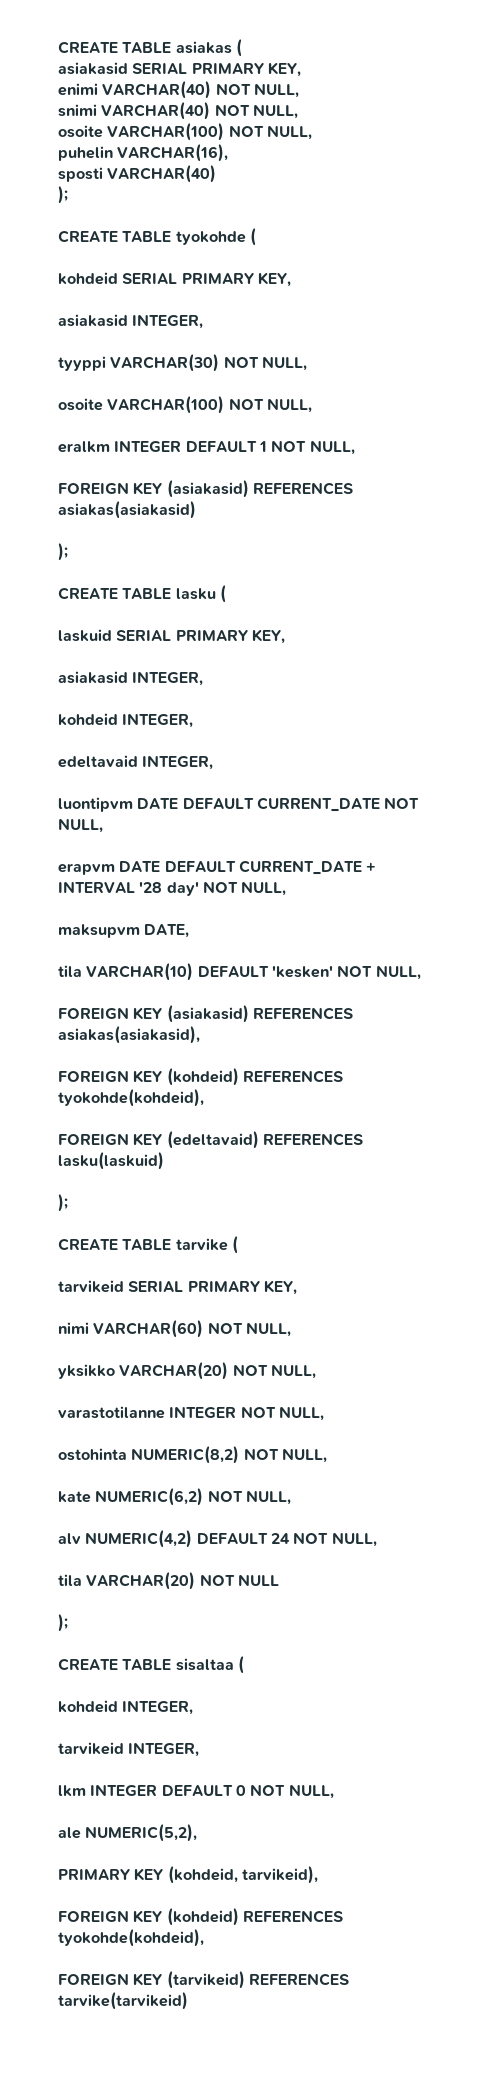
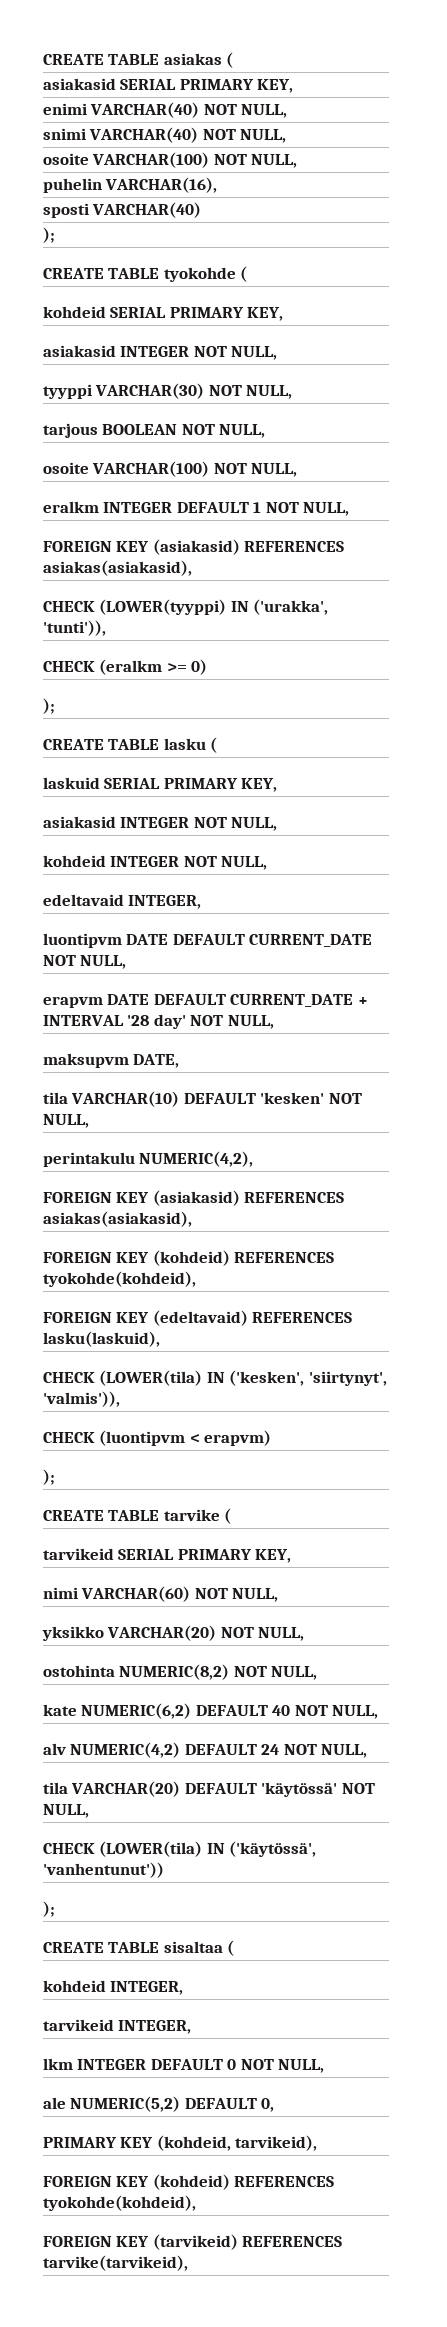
  kohdeid SERIAL PRIMARY KEY,
- asiakasid INTEGER,
+ asiakasid INTEGER NOT NULL,
+ tarjous BOOLEAN NOT NULL,
  eralkm INTEGER DEFAULT 1 NOT NULL,
- FOREIGN KEY (asiakasid) REFERENCES asiakas(asiakasid)
+ FOREIGN KEY (asiakasid) REFERENCES asiakas(asiakasid),
+ CHECK (LOWER(tyyppi) IN ('urakka', 'tunti')),
+ CHECK (eralkm >= 0)
  laskuid SERIAL PRIMARY KEY,
- asiakasid INTEGER,
- kohdeid INTEGER,
+ asiakasid INTEGER NOT NULL,
+ kohdeid INTEGER NOT NULL,
+ perintakulu NUMERIC(4,2),
- FOREIGN KEY (edeltavaid) REFERENCES lasku(laskuid)
+ FOREIGN KEY (edeltavaid) REFERENCES lasku(laskuid),
+ CHECK (LOWER(tila) IN ('kesken', 'siirtynyt', 'valmis')),
+ CHECK (luontipvm < erapvm)
- varastotilanne INTEGER NOT NULL,
- kate NUMERIC(6,2) NOT NULL,
+ kate NUMERIC(6,2) DEFAULT 40 NOT NULL,
- tila VARCHAR(20) NOT NULL
+ tila VARCHAR(20) DEFAULT 'käytössä' NOT NULL,
+ CHECK (LOWER(tila) IN ('käytössä', 'vanhentunut'))
- ale NUMERIC(5,2),
+ ale NUMERIC(5,2) DEFAULT 0,
- FOREIGN KEY (tarvikeid) REFERENCES tarvike(tarvikeid)
+ FOREIGN KEY (tarvikeid) REFERENCES tarvike(tarvikeid),

